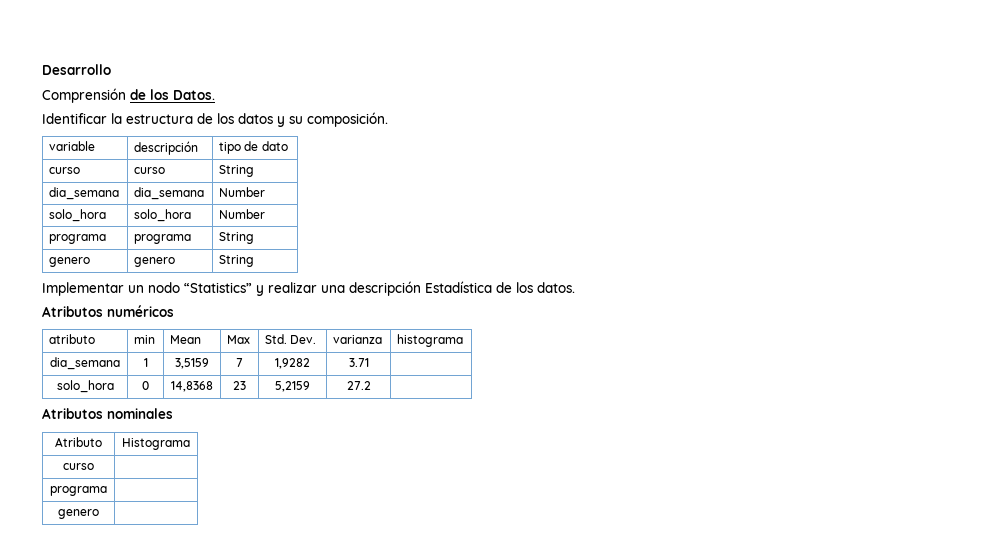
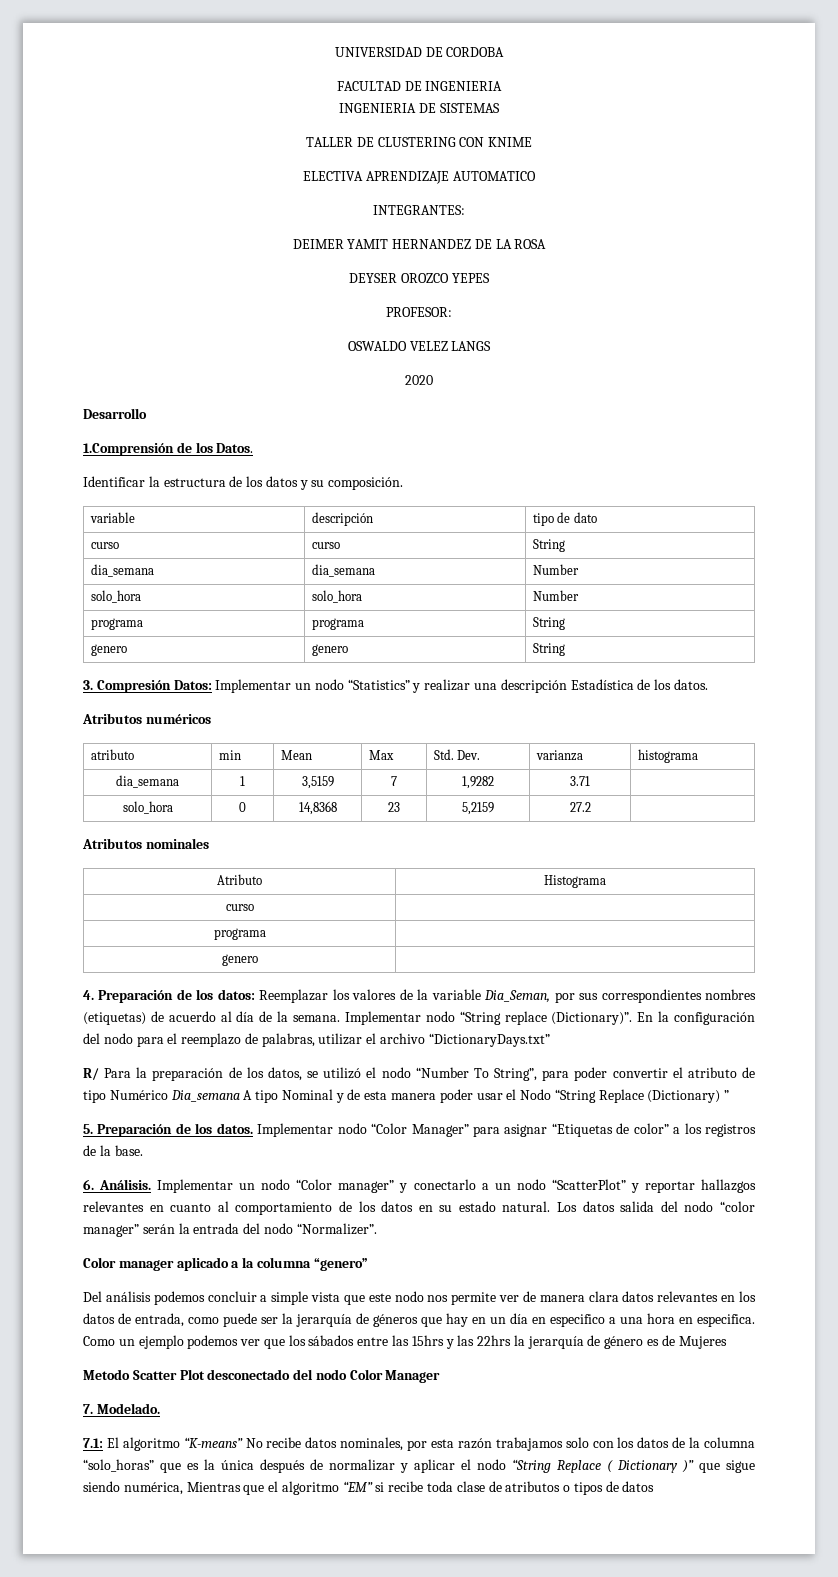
+ UNIVERSIDAD DE CORDOBA
+ FACULTAD DE INGENIERIA
+ INGENIERIA DE SISTEMAS
+ TALLER DE CLUSTERING CON KNIME
+ ELECTIVA APRENDIZAJE AUTOMATICO
+ INTEGRANTES:
+ DEIMER YAMIT HERNANDEZ DE LA ROSA
+ DEYSER OROZCO YEPES
+ PROFESOR:
+ OSWALDO VELEZ LANGS
+ 2020
- Comprensión de los Datos.
+ 1.Comprensión de los Datos.
- Implementar un nodo “Statistics” y realizar una descripción Estadística de los datos.
+ 3. Compresión Datos: Implementar un nodo “Statistics” y realizar una descripción Estadística de los datos.
+ 4. Preparación de los datos: Reemplazar los valores de la variable Dia_Seman, por sus correspondientes nombres (etiquetas) de acuerdo al día de la semana. Implementar nodo “String replace (Dictionary)”. En la configuración del nodo para el reemplazo de palabras, utilizar el archivo “DictionaryDays.txt”
+ R/ Para la preparación de los datos, se utilizó el nodo “Number To String”, para poder convertir el atributo de tipo Numérico Dia_semana A tipo Nominal y de esta manera poder usar el Nodo “String Replace (Dictionary) ”
+ 5. Preparación de los datos. Implementar nodo “Color Manager” para asignar “Etiquetas de color” a los registros de la base.
+ 6. Análisis. Implementar un nodo “Color manager” y conectarlo a un nodo “ScatterPlot” y reportar hallazgos relevantes en cuanto al comportamiento de los datos en su estado natural. Los datos salida del nodo “color manager” serán la entrada del nodo “Normalizer”.
+ Color manager aplicado a la columna “genero”
+ Del análisis podemos concluir a simple vista que este nodo nos permite ver de manera clara datos relevantes en los datos de entrada, como puede ser la jerarquía de géneros que hay en un día en especifico a una hora en especifica. Como un ejemplo podemos ver que los sábados entre las 15hrs y las 22hrs la jerarquía de género es de Mujeres
+ Metodo Scatter Plot desconectado del nodo Color Manager
+ 7. Modelado.
+ 7.1: El algoritmo “K-means” No recibe datos nominales, por esta razón trabajamos solo con los datos de la columna “solo_horas” que es la única después de normalizar y aplicar el nodo “String Replace ( Dictionary )” que sigue siendo numérica, Mientras que el algoritmo “EM” si recibe toda clase de atributos o tipos de datos

